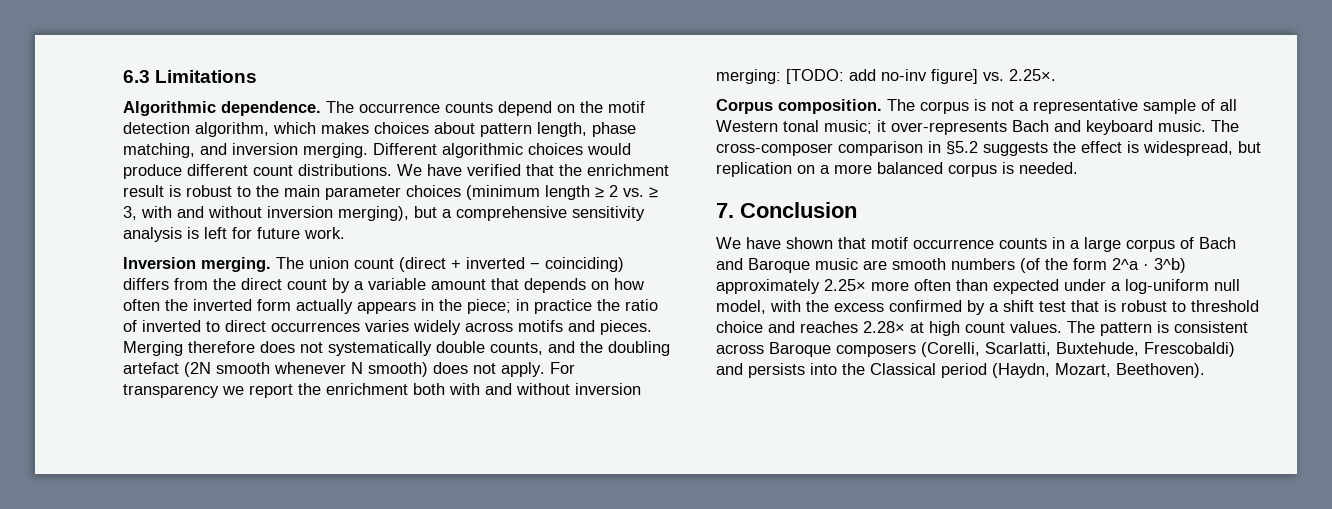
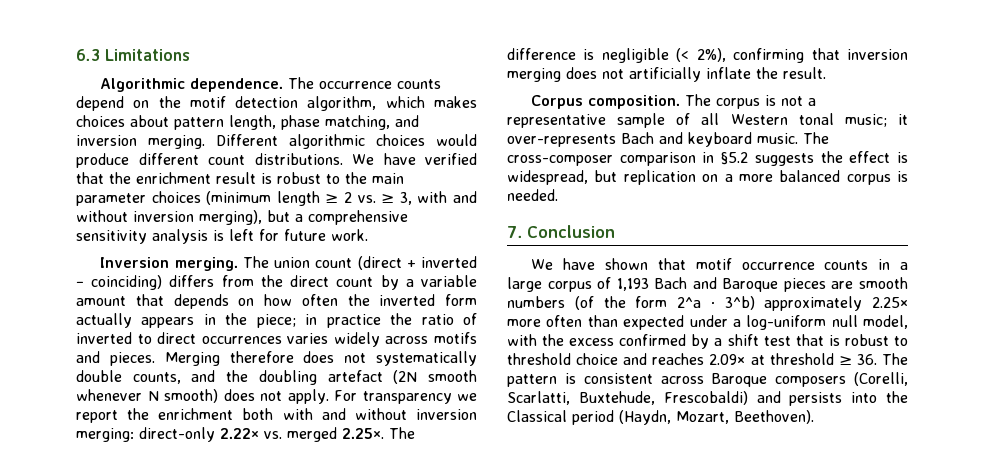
- For transparency we report the enrichment both with and without inversion merging: [TODO: add no-inv figure] vs. 2.25×.
+ For transparency we report the enrichment both with and without inversion merging: direct-only 2.22× vs. merged 2.25×. The difference is negligible (< 2%), confirming that inversion merging does not artificially inflate the result.
- We have shown that motif occurrence counts in a large corpus of Bach and Baroque music are smooth numbers (of the form 2^a · 3^b) approximately 2.25× more often than expected under a log-uniform null model, with the excess confirmed by a shift test that is robust to threshold choice and reaches 2.28× at high count values. The pattern is consistent across Baroque composers (Corelli, Scarlatti, Buxtehude, Frescobaldi) and persists into the Classical period (Haydn, Mozart, Beethoven).
+ We have shown that motif occurrence counts in a large corpus of 1,193 Bach and Baroque pieces are smooth numbers (of the form 2^a · 3^b) approximately 2.25× more often than expected under a log-uniform null model, with the excess confirmed by a shift test that is robust to threshold choice and reaches 2.09× at threshold ≥ 36. The pattern is consistent across Baroque composers (Corelli, Scarlatti, Buxtehude, Frescobaldi) and persists into the Classical period (Haydn, Mozart, Beethoven).

